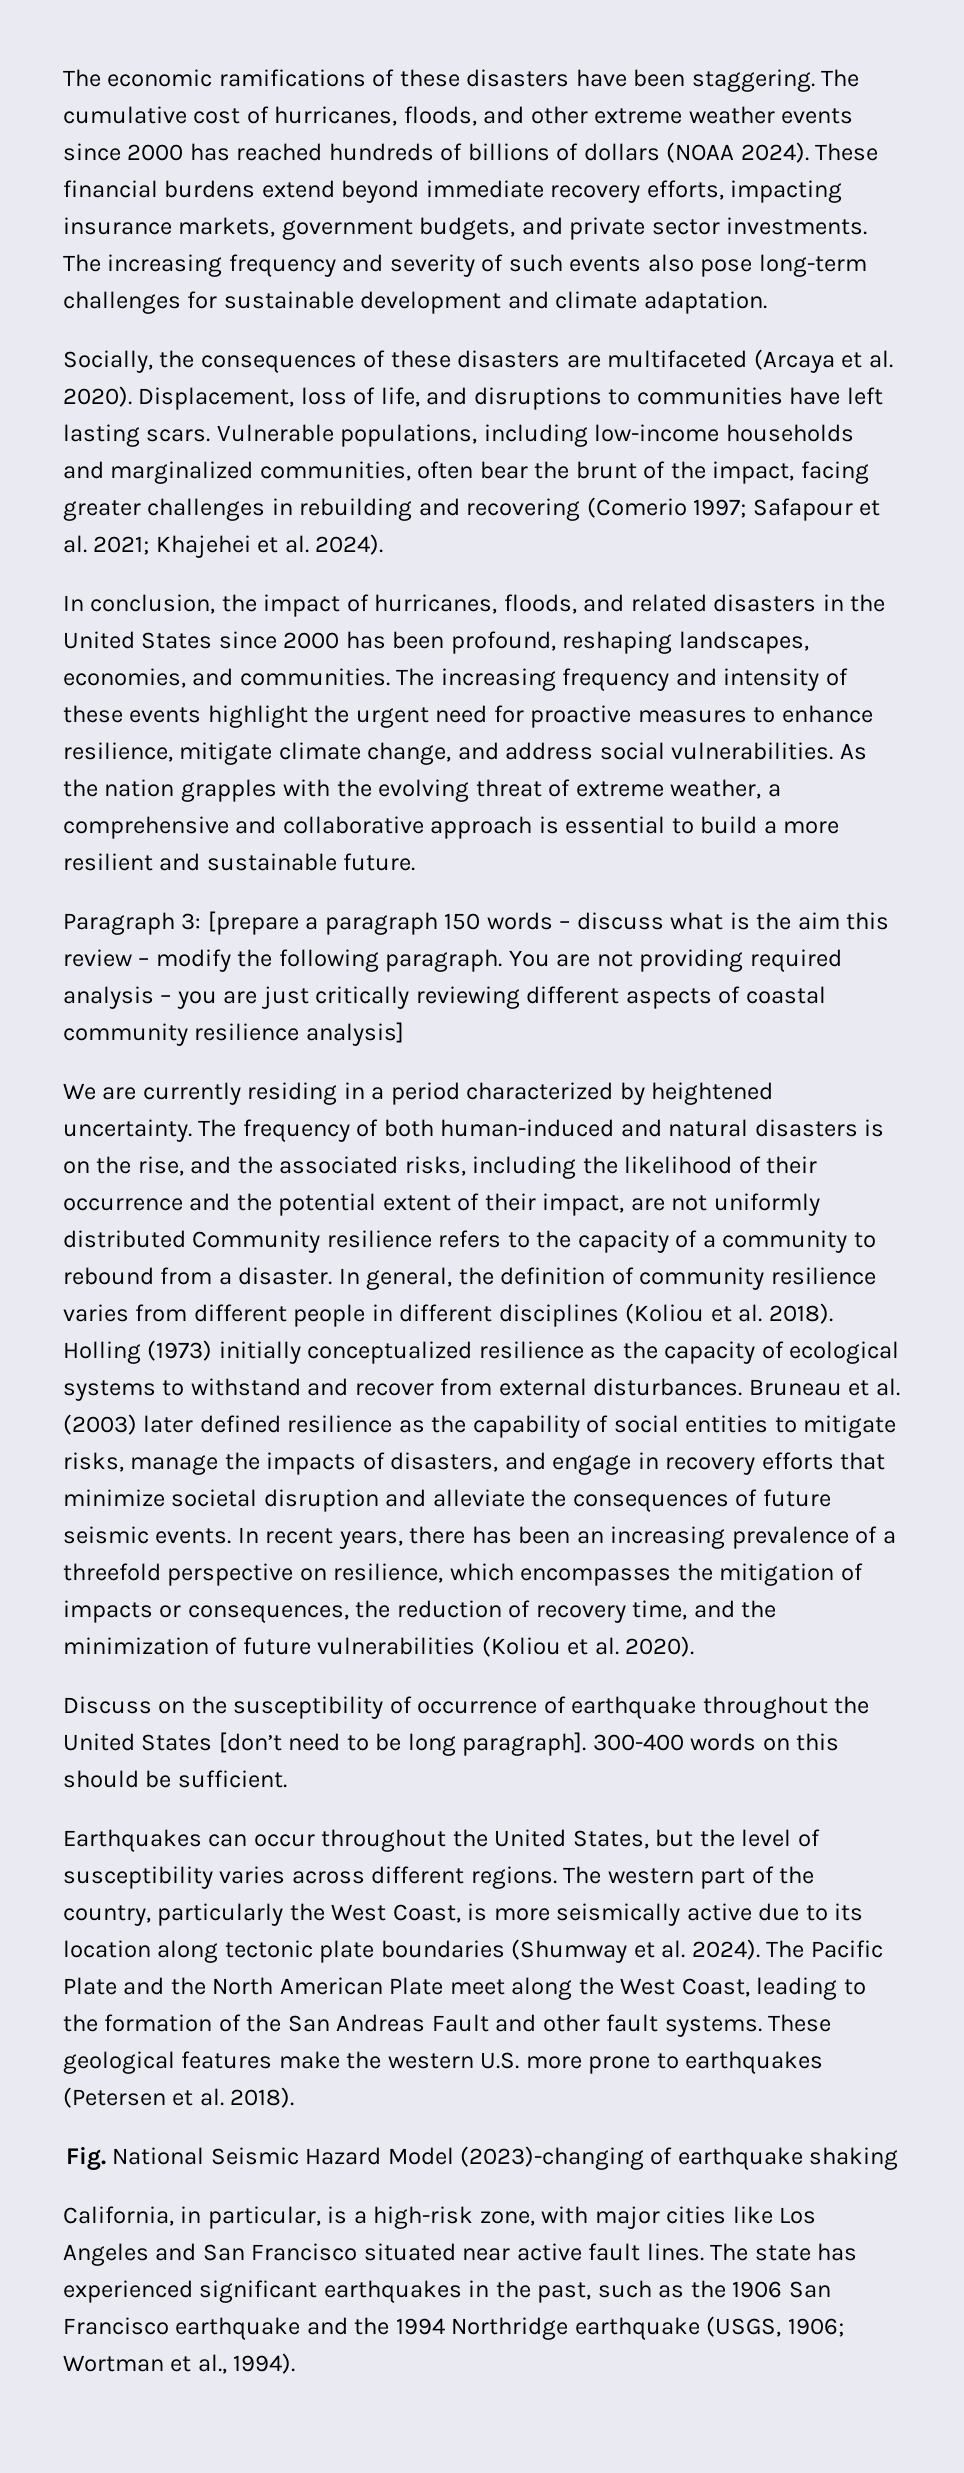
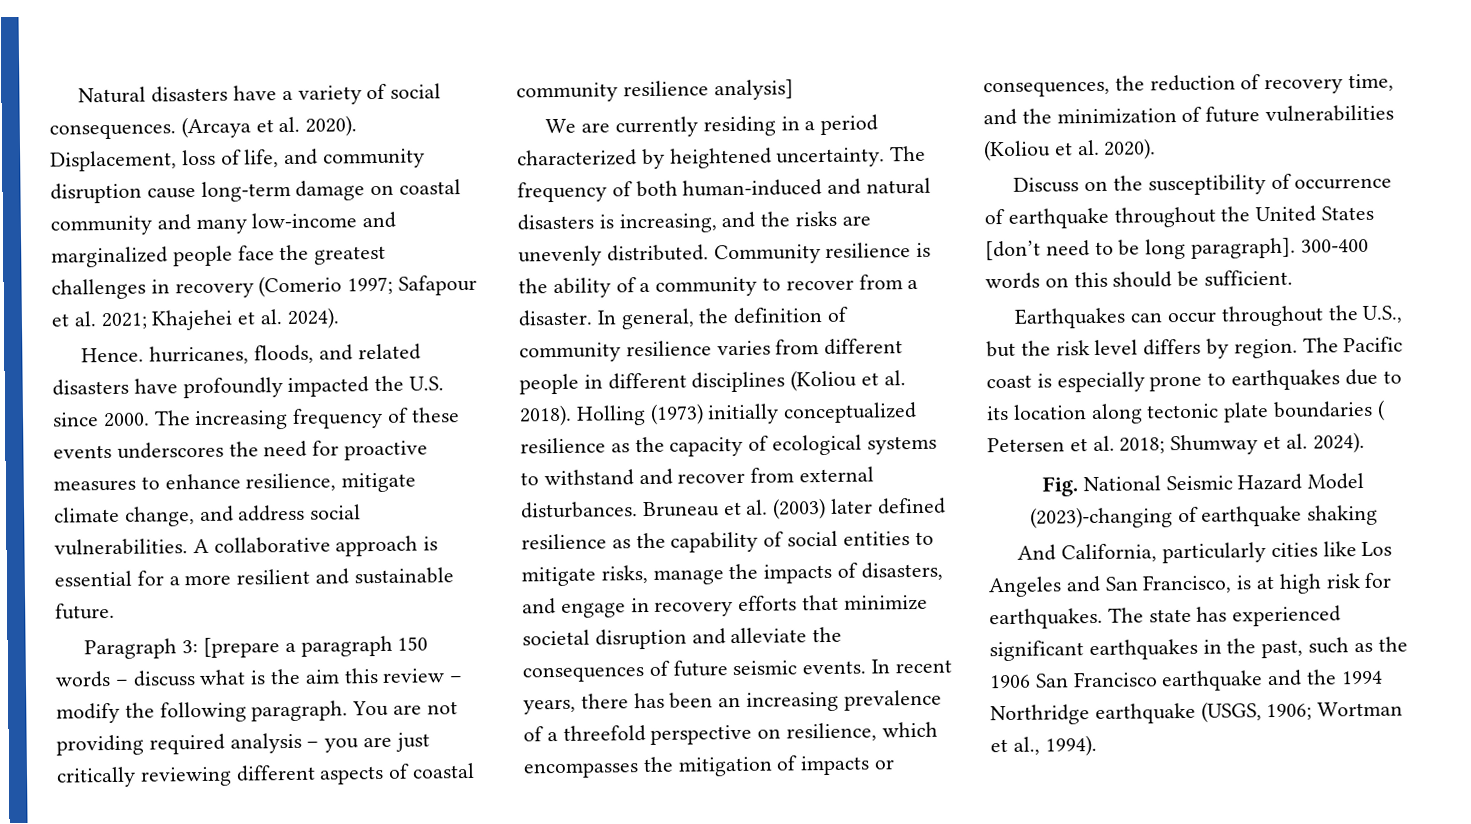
- The economic ramifications of these disasters have been staggering. The cumulative cost of hurricanes, floods, and other extreme weather events since 2000 has reached hundreds of billions of dollars (NOAA 2024). These financial burdens extend beyond immediate recovery efforts, impacting insurance markets, government budgets, and private sector investments. The increasing frequency and severity of such events also pose long-term challenges for sustainable development and climate adaptation.
- Socially, the consequences of these disasters are multifaceted (Arcaya et al. 2020).
+ Natural disasters have a variety of social consequences. (Arcaya et al. 2020).
- Displacement, loss of life, and disruptions to communities have left lasting scars. Vulnerable populations, including low-income households and marginalized communities, often bear the brunt of the impact, facing greater challenges in rebuilding and recovering (Comerio 1997; Safapour et al. 2021; Khajehei et al. 2024).
+ Displacement, loss of life, and community disruption cause long-term damage on coastal community and many low-income and marginalized people face the greatest challenges in recovery (Comerio 1997; Safapour et al. 2021; Khajehei et al. 2024).
- In conclusion, the impact of hurricanes, floods, and related disasters in the United States since 2000 has been profound, reshaping landscapes, economies, and communities. The increasing frequency and intensity of these events highlight the urgent need for proactive measures to enhance resilience, mitigate climate change, and address social vulnerabilities.
+ Hence. hurricanes, floods, and related disasters have profoundly impacted the U.S. since 2000. The increasing frequency of these events underscores the need for proactive measures to enhance resilience, mitigate climate change, and address social vulnerabilities.
- As the nation grapples with the evolving threat of extreme weather, a comprehensive and collaborative approach is essential to build a more resilient and sustainable future.
+ A collaborative approach is essential for a more resilient and sustainable future.
- The frequency of both human-induced and natural disasters is on the rise, and the associated risks, including the likelihood of their occurrence and the potential extent of their impact, are not uniformly distributed Community resilience refers to the capacity of a community to rebound from a disaster.
+ The frequency of both human-induced and natural disasters is increasing, and the risks are unevenly distributed. Community resilience is the ability of a community to recover from a disaster.
- Earthquakes can occur throughout the United States, but the level of susceptibility varies across different regions. The western part of the country, particularly the West Coast, is more seismically active due to its location along tectonic plate boundaries (Shumway et al. 2024). The Pacific Plate and the North American Plate meet along the West Coast, leading to the formation of the San Andreas Fault and other fault systems. These geological features make the western U.S. more prone to earthquakes (Petersen et al. 2018).
+ Earthquakes can occur throughout the U.S., but the risk level differs by region. The Pacific coast is especially prone to earthquakes due to its location along tectonic plate boundaries ( Petersen et al. 2018; Shumway et al. 2024).
- California, in particular, is a high-risk zone, with major cities like Los Angeles and San Francisco situated near active fault lines.
+ And California, particularly cities like Los Angeles and San Francisco, is at high risk for earthquakes.

